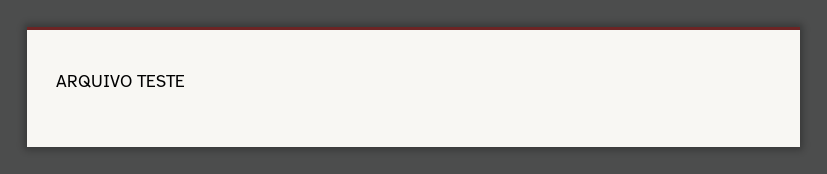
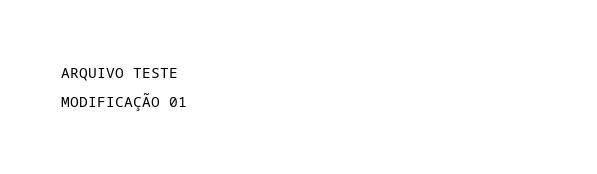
+ MODIFICAÇÃO 01

